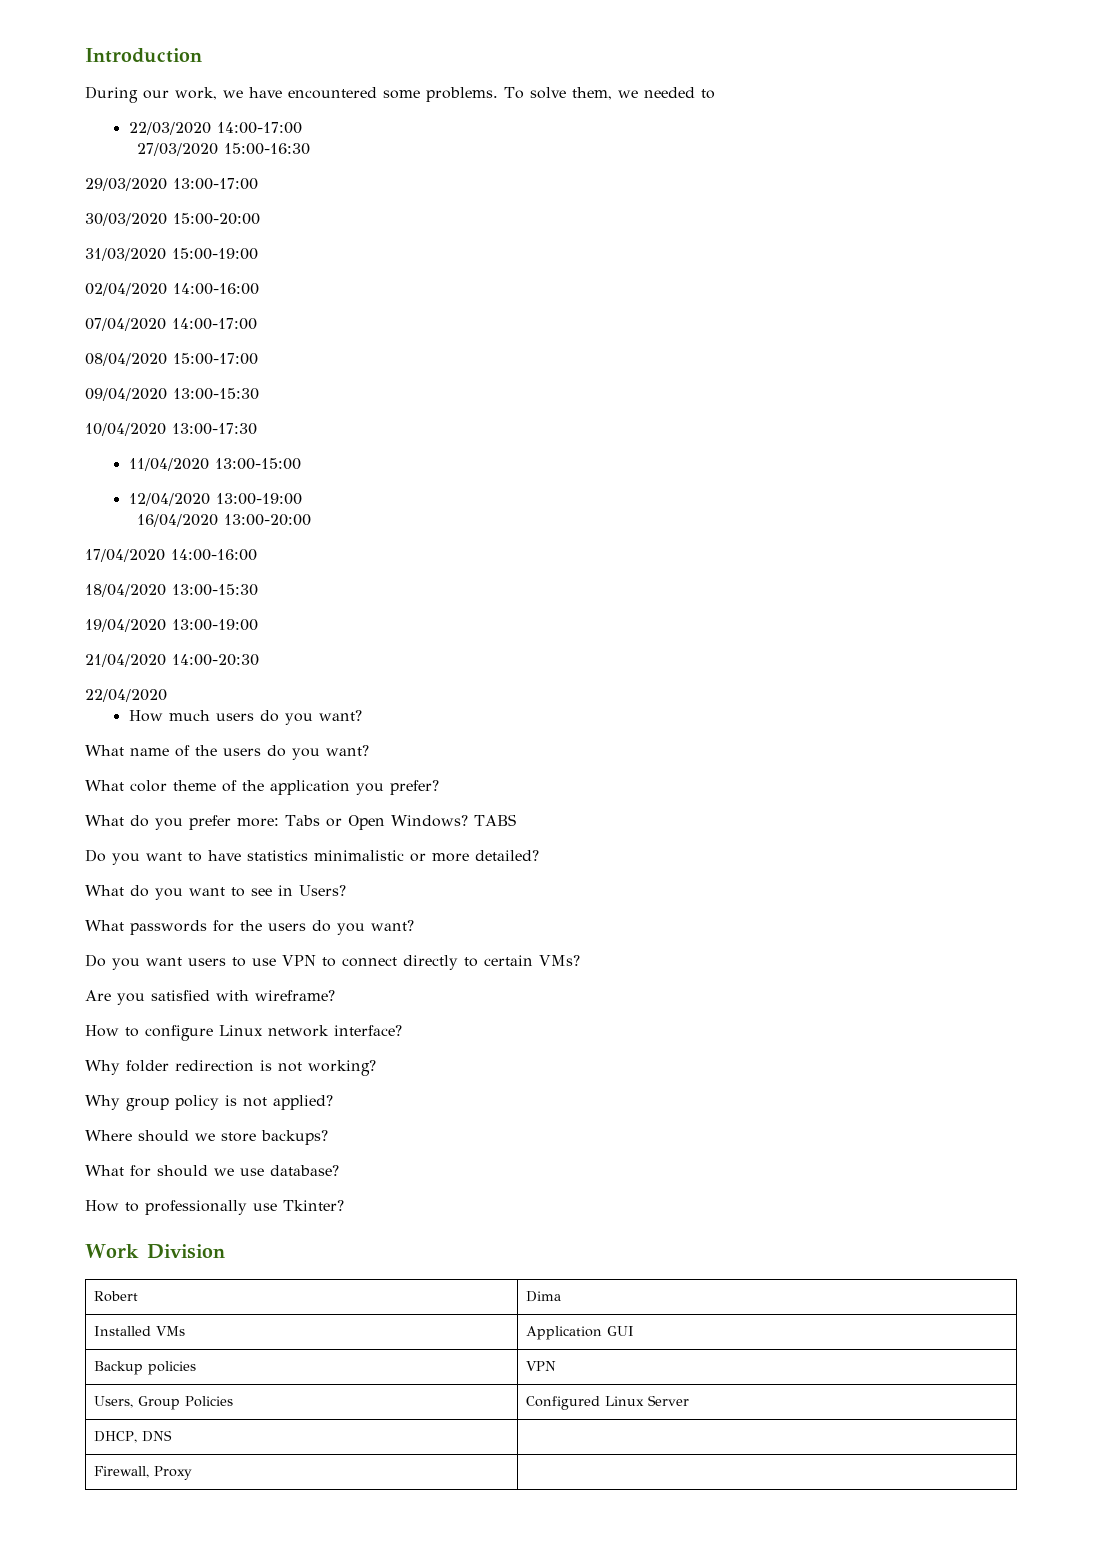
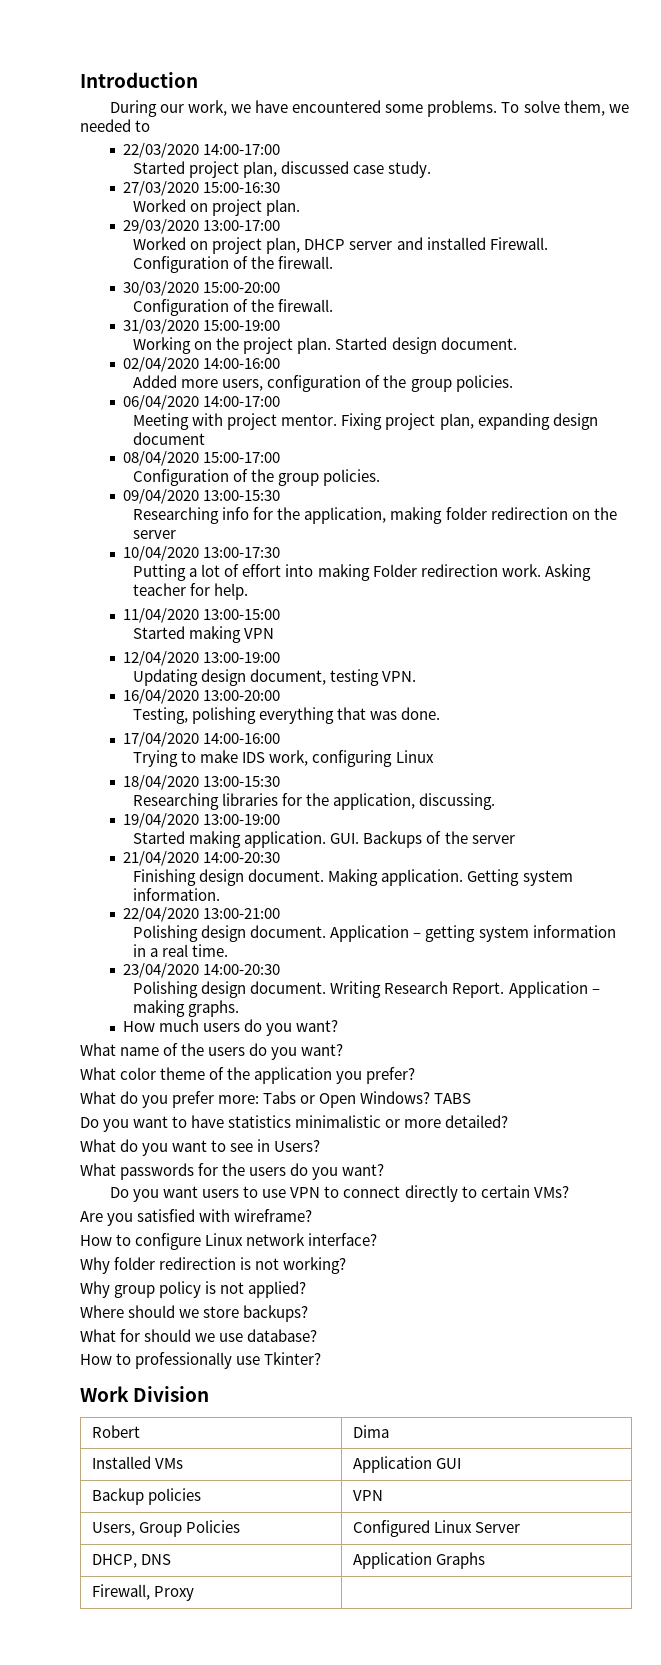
+ Started project plan, discussed case study.
  27/03/2020 15:00-16:30
+ Worked on project plan.
  29/03/2020 13:00-17:00
+ Worked on project plan, DHCP server and installed Firewall. Configuration of the firewall.
  30/03/2020 15:00-20:00
+ Configuration of the firewall.
  31/03/2020 15:00-19:00
+ Working on the project plan. Started design document.
  02/04/2020 14:00-16:00
- 07/04/2020 14:00-17:00
+ Added more users, configuration of the group policies.
+ 06/04/2020 14:00-17:00
+ Meeting with project mentor. Fixing project plan, expanding design document
  08/04/2020 15:00-17:00
+ Configuration of the group policies.
  09/04/2020 13:00-15:30
+ Researching info for the application, making folder redirection on the server
  10/04/2020 13:00-17:30
+ Putting a lot of effort into making Folder redirection work. Asking teacher for help.
+ Started making VPN
+ Updating design document, testing VPN.
  16/04/2020 13:00-20:00
+ Testing, polishing everything that was done.
  17/04/2020 14:00-16:00
+ Trying to make IDS work, configuring Linux
  18/04/2020 13:00-15:30
+ Researching libraries for the application, discussing.
  19/04/2020 13:00-19:00
+ Started making application. GUI. Backups of the server
  21/04/2020 14:00-20:30
- 22/04/2020
+ Finishing design document. Making application. Getting system information.
+ 22/04/2020 13:00-21:00
+ Polishing design document. Application – getting system information in a real time.
+ 23/04/2020 14:00-20:30
+ Polishing design document. Writing Research Report. Application – making graphs.
- DHCP, DNS |
+ DHCP, DNS | Application Graphs

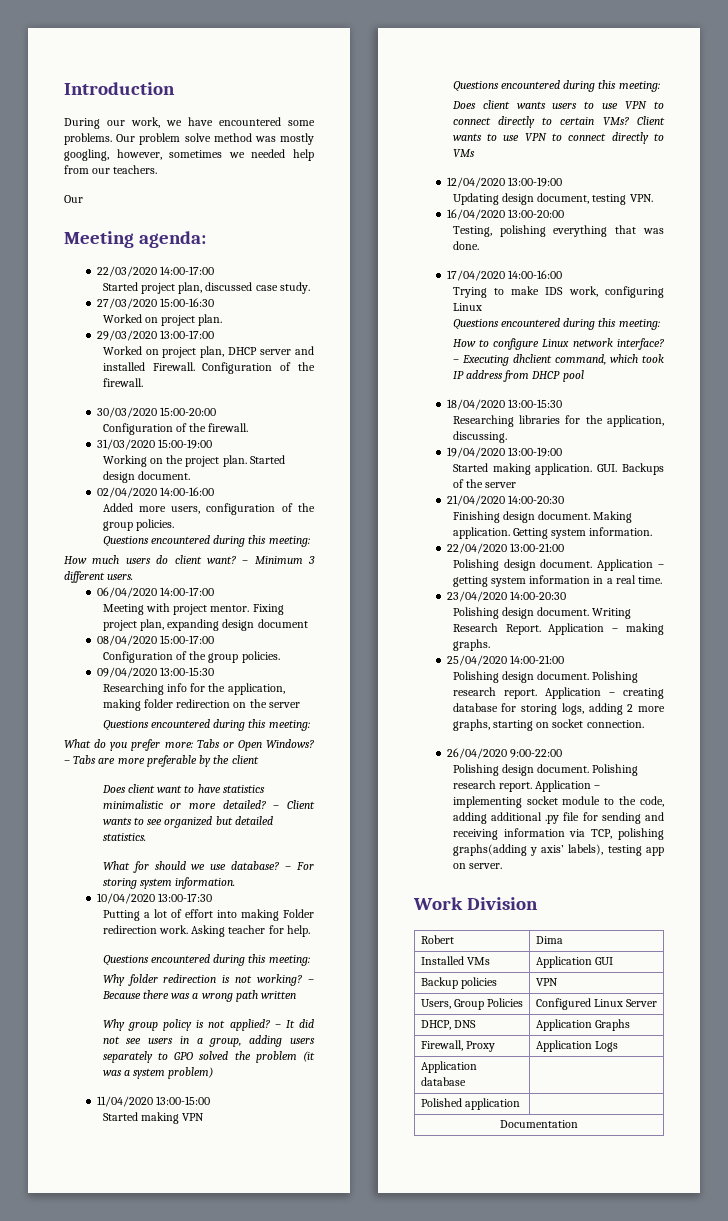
- To solve them, we needed to
+ Our problem solve method was mostly googling, however, sometimes we needed help from our teachers.
+ Our
+ Meeting agenda:
  Added more users, configuration of the group policies.
+ Questions encountered during this meeting:
+ How much users do client want? – Minimum 3 different users.
  Researching info for the application, making folder redirection on the server
+ Questions encountered during this meeting:
+ What do you prefer more: Tabs or Open Windows? – Tabs are more preferable by the client
+ Does client want to have statistics minimalistic or more detailed? – Client wants to see organized but detailed statistics.
+ What for should we use database? – For storing system information.
  Asking teacher for help.
+ Questions encountered during this meeting:
+ Why folder redirection is not working? – Because there was a wrong path written
+ Why group policy is not applied? – It did not see users in a group, adding users separately to GPO solved the problem (it was a system problem)
  Started making VPN
+ Questions encountered during this meeting:
+ Does client wants users to use VPN to connect directly to certain VMs? Client wants to use VPN to connect directly to VMs
  Trying to make IDS work, configuring Linux
+ Questions encountered during this meeting:
+ How to configure Linux network interface? – Executing dhclient command, which took IP address from DHCP pool
- How much users do you want?
- What name of the users do you want?
- What color theme of the application you prefer?
- What do you prefer more: Tabs or Open Windows? TABS
- Do you want to have statistics minimalistic or more detailed?
- What do you want to see in Users?
- What passwords for the users do you want?
- Do you want users to use VPN to connect directly to certain VMs?
- Are you satisfied with wireframe?
- How to configure Linux network interface?
- Why folder redirection is not working?
- Why group policy is not applied?
- Where should we store backups?
- What for should we use database?
- How to professionally use Tkinter?
+ 25/04/2020 14:00-21:00
+ Polishing design document. Polishing research report. Application – creating database for storing logs, adding 2 more graphs, starting on socket connection.
+ 26/04/2020 9:00-22:00
+ Polishing design document. Polishing research report. Application – implementing socket module to the code, adding additional .py file for sending and receiving information via TCP, polishing graphs(adding y axis’ labels), testing app on server.
- Firewall, Proxy |
+ Firewall, Proxy | Application Logs
+ Application database |
+ Polished application |
+ Documentation

